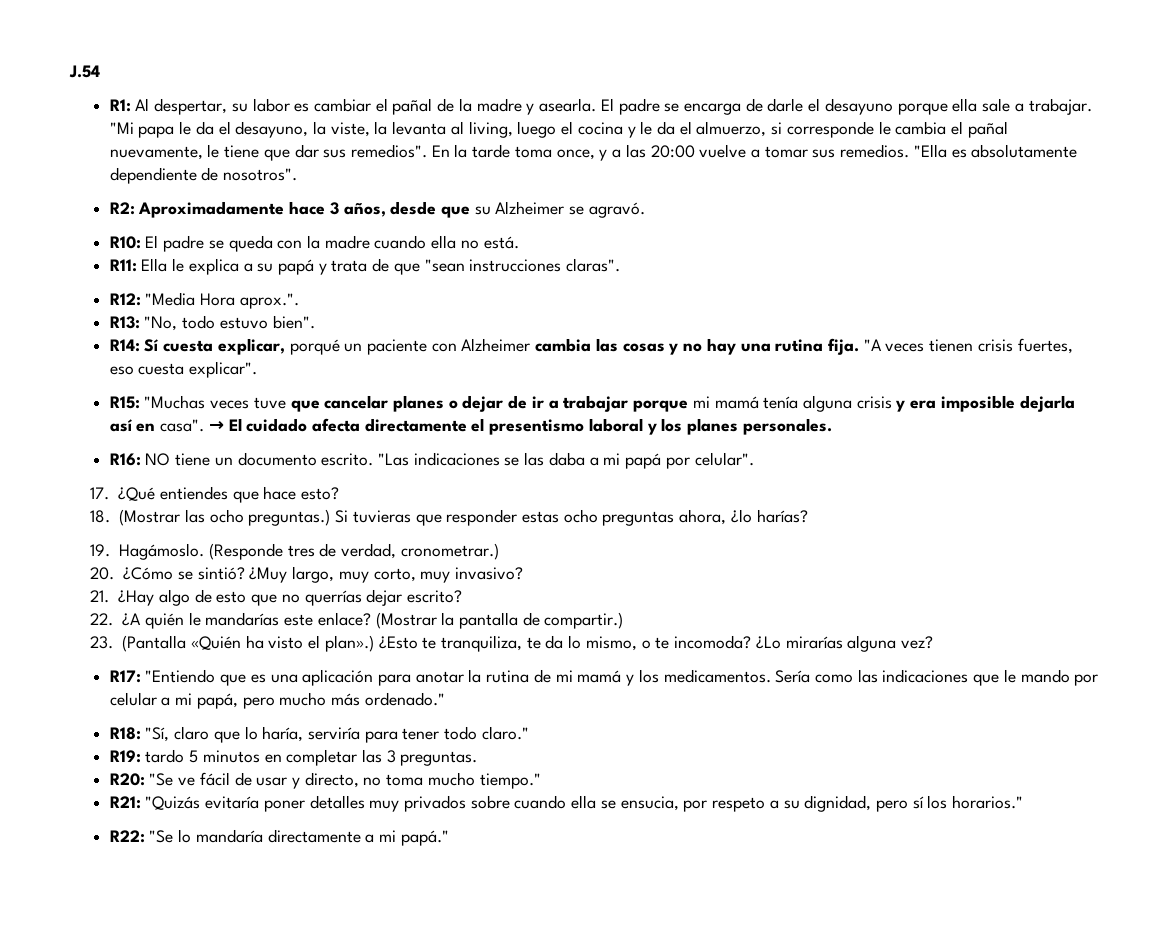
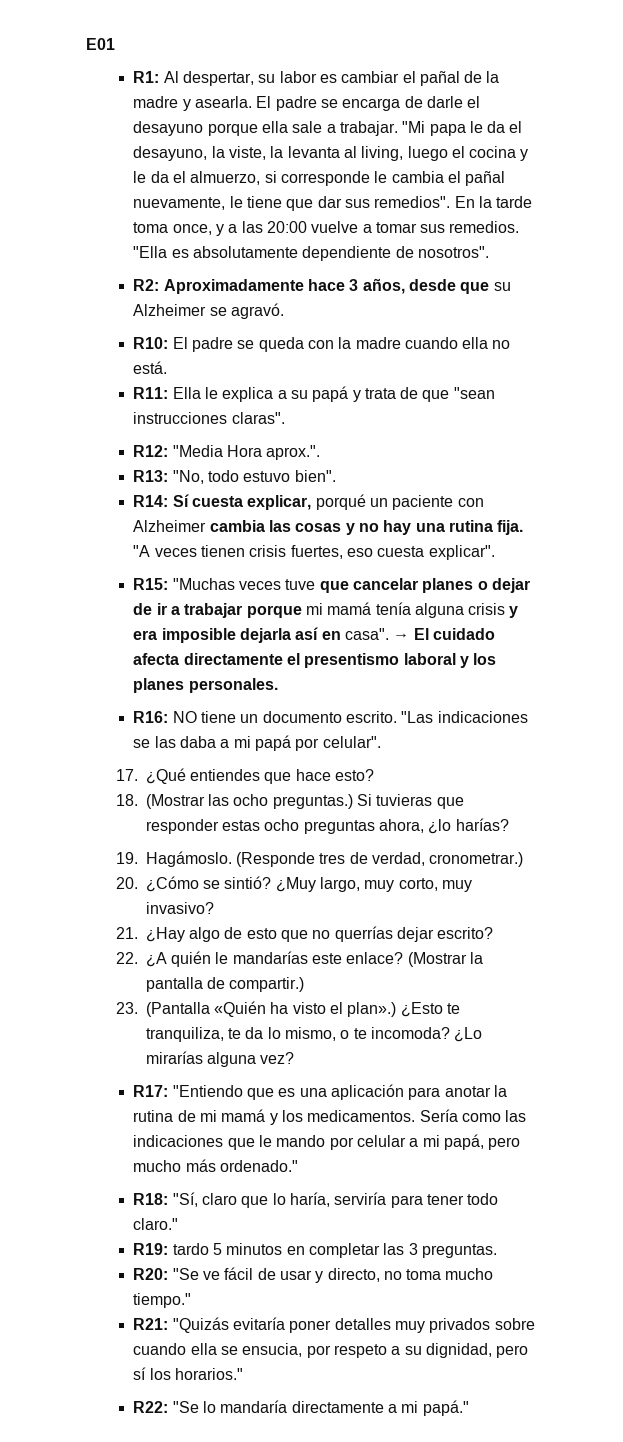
- J.54
+ E01

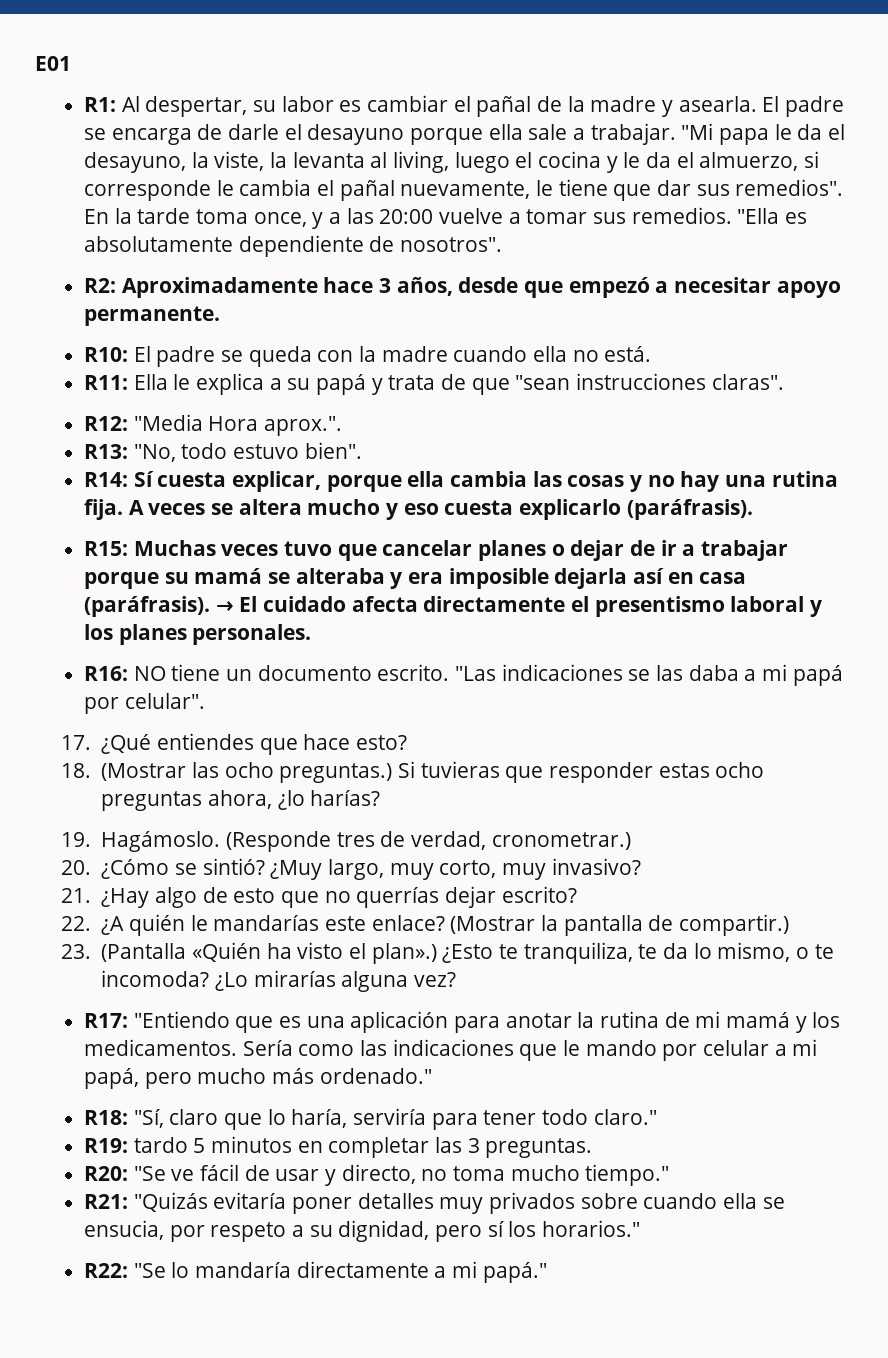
- R2: Aproximadamente hace 3 años, desde que su Alzheimer se agravó.
+ R2: Aproximadamente hace 3 años, desde que empezó a necesitar apoyo permanente.
- R14: Sí cuesta explicar, porqué un paciente con Alzheimer cambia las cosas y no hay una rutina fija.
+ R14: Sí cuesta explicar, porque ella cambia las cosas y no hay una rutina fija.
- "A veces tienen crisis fuertes, eso cuesta explicar".
- R15: "Muchas veces tuve que cancelar planes o dejar de ir a trabajar porque mi mamá tenía alguna crisis y era imposible dejarla así en casa".
+ A veces se altera mucho y eso cuesta explicarlo (paráfrasis).
+ R15: Muchas veces tuvo que cancelar planes o dejar de ir a trabajar porque su mamá se alteraba y era imposible dejarla así en casa (paráfrasis).

